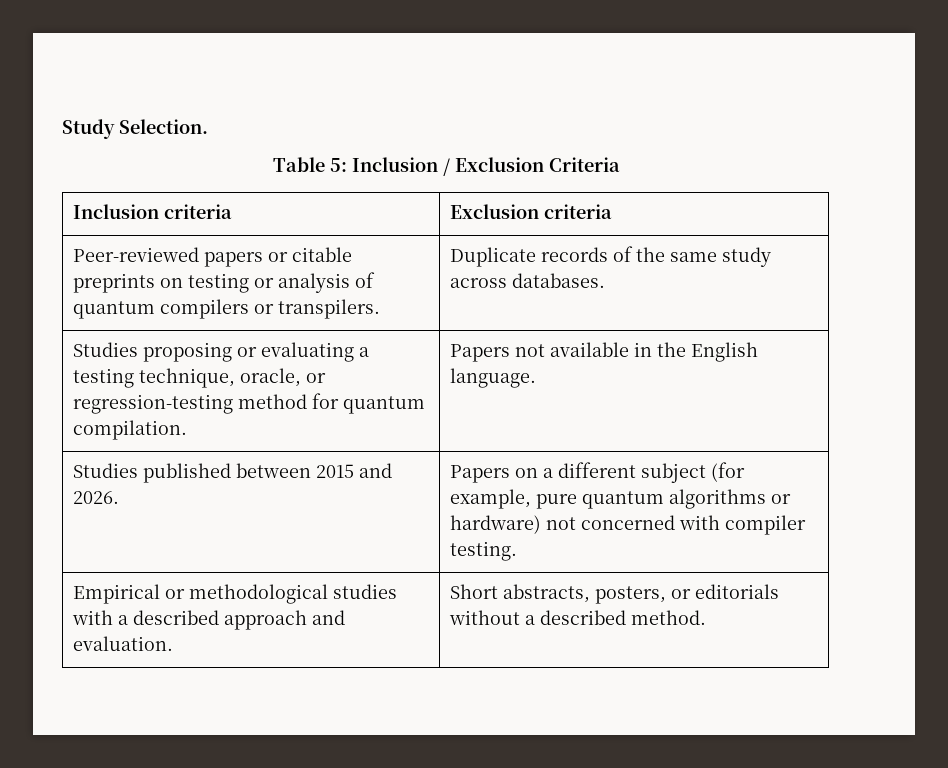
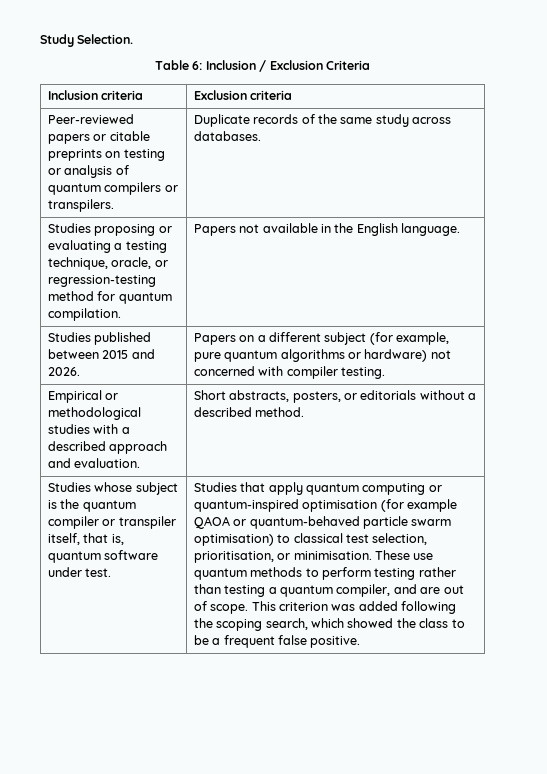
- Table 5: Inclusion / Exclusion Criteria
+ Table 6: Inclusion / Exclusion Criteria
+ Studies whose subject is the quantum compiler or transpiler itself, that is, quantum software under test. | Studies that apply quantum computing or quantum-inspired optimisation (for example QAOA or quantum-behaved particle swarm optimisation) to classical test selection, prioritisation, or minimisation. These use quantum methods to perform testing rather than testing a quantum compiler, and are out of scope. This criterion was added following the scoping search, which showed the class to be a frequent false positive.

